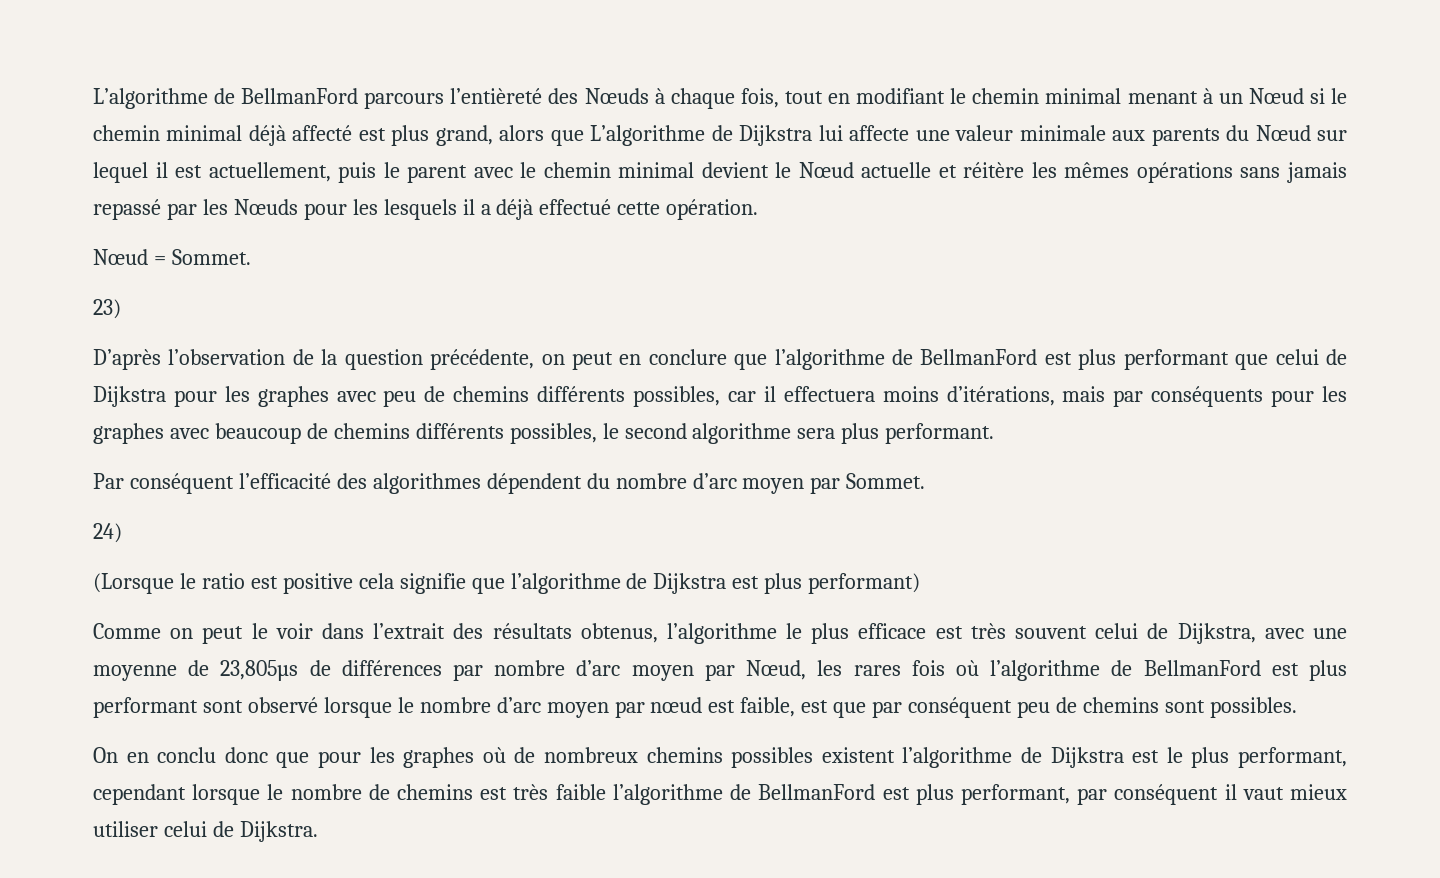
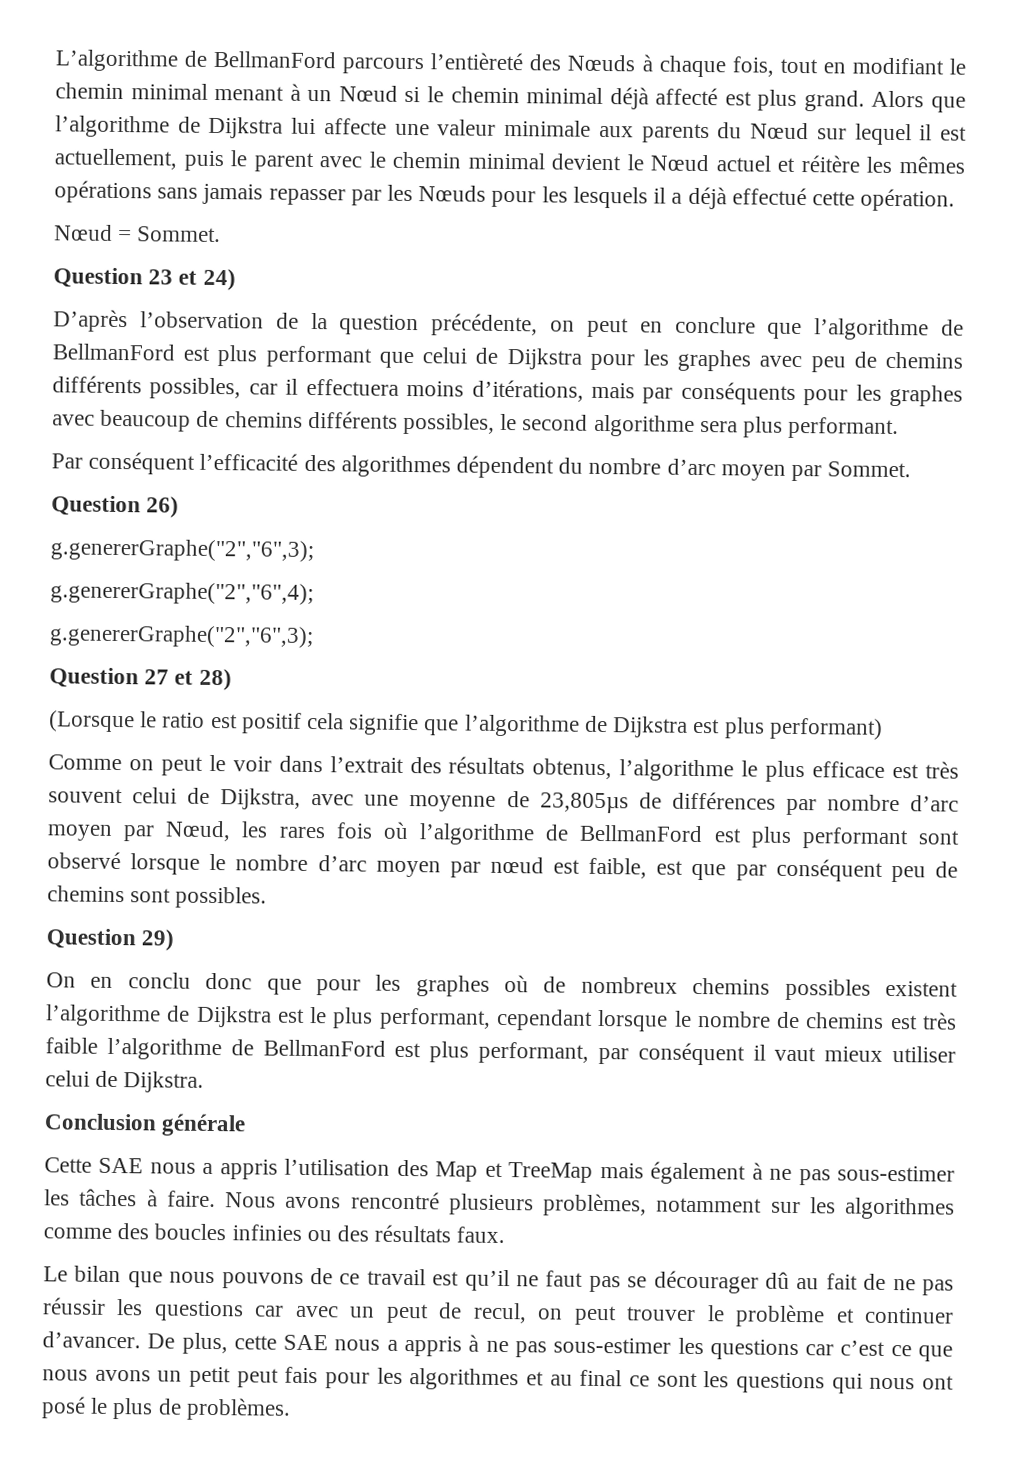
- L’algorithme de BellmanFord parcours l’entièreté des Nœuds à chaque fois, tout en modifiant le chemin minimal menant à un Nœud si le chemin minimal déjà affecté est plus grand, alors que L’algorithme de Dijkstra lui affecte une valeur minimale aux parents du Nœud sur lequel il est actuellement, puis le parent avec le chemin minimal devient le Nœud actuelle et réitère les mêmes opérations sans jamais repassé par les Nœuds pour les lesquels il a déjà effectué cette opération.
+ L’algorithme de BellmanFord parcours l’entièreté des Nœuds à chaque fois, tout en modifiant le chemin minimal menant à un Nœud si le chemin minimal déjà affecté est plus grand. Alors que l’algorithme de Dijkstra lui affecte une valeur minimale aux parents du Nœud sur lequel il est actuellement, puis le parent avec le chemin minimal devient le Nœud actuel et réitère les mêmes opérations sans jamais repasser par les Nœuds pour les lesquels il a déjà effectué cette opération.
- 23)
+ Question 23 et 24)
- 24)
+ Question 26)
+ g.genererGraphe("2","6",3);
+ g.genererGraphe("2","6",4);
+ g.genererGraphe("2","6",3);
+ Question 27 et 28)
- (Lorsque le ratio est positive cela signifie que l’algorithme de Dijkstra est plus performant)
+ (Lorsque le ratio est positif cela signifie que l’algorithme de Dijkstra est plus performant)
+ Question 29)
+ Conclusion générale
+ Cette SAE nous a appris l’utilisation des Map et TreeMap mais également à ne pas sous-estimer les tâches à faire. Nous avons rencontré plusieurs problèmes, notamment sur les algorithmes comme des boucles infinies ou des résultats faux.
+ Le bilan que nous pouvons de ce travail est qu’il ne faut pas se décourager dû au fait de ne pas réussir les questions car avec un peut de recul, on peut trouver le problème et continuer d’avancer. De plus, cette SAE nous a appris à ne pas sous-estimer les questions car c’est ce que nous avons un petit peut fais pour les algorithmes et au final ce sont les questions qui nous ont posé le plus de problèmes.

